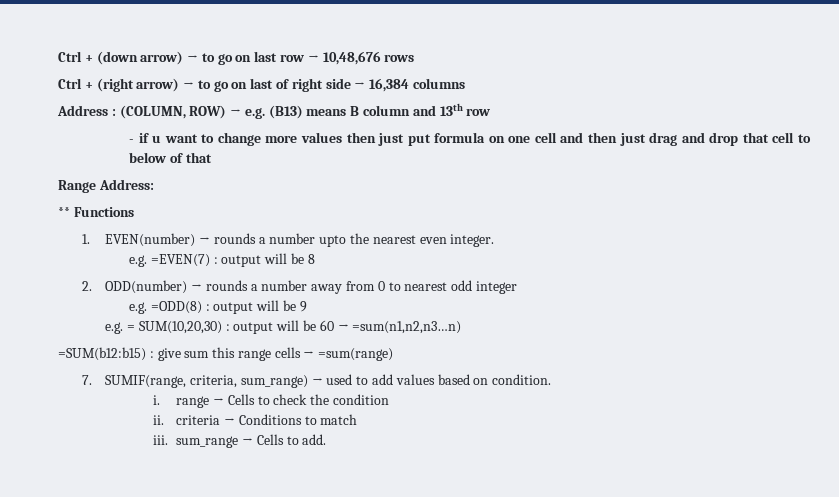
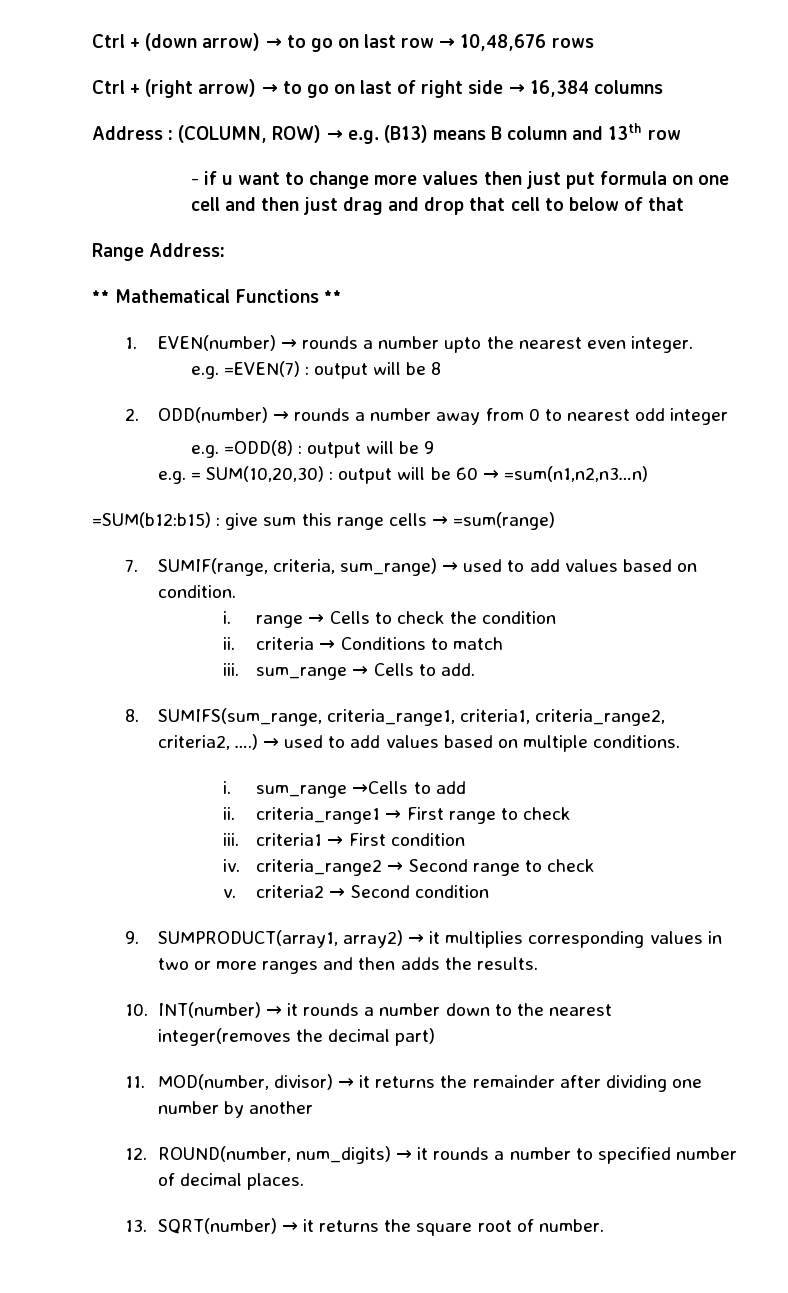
- ** Functions
+ ** Mathematical Functions **
+ 8. SUMIFS(sum_range, criteria_range1, criteria1, criteria_range2, criteria2, ….) → used to add values based on multiple conditions.
+ i. sum_range →Cells to add
+ ii. criteria_range1 → First range to check
+ iii. criteria1 → First condition
+ iv. criteria_range2 → Second range to check
+ v. criteria2 → Second condition
+ 9. SUMPRODUCT(array1, array2) → it multiplies corresponding values in two or more ranges and then adds the results.
+ 10. INT(number) → it rounds a number down to the nearest integer(removes the decimal part)
+ 11. MOD(number, divisor) → it returns the remainder after dividing one number by another
+ 12. ROUND(number, num_digits) → it rounds a number to specified number of decimal places.
+ 13. SQRT(number) → it returns the square root of number.

